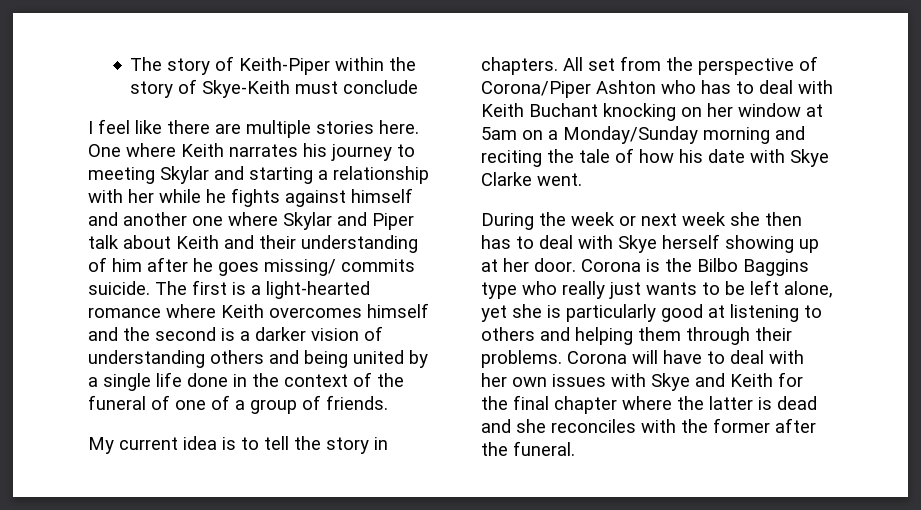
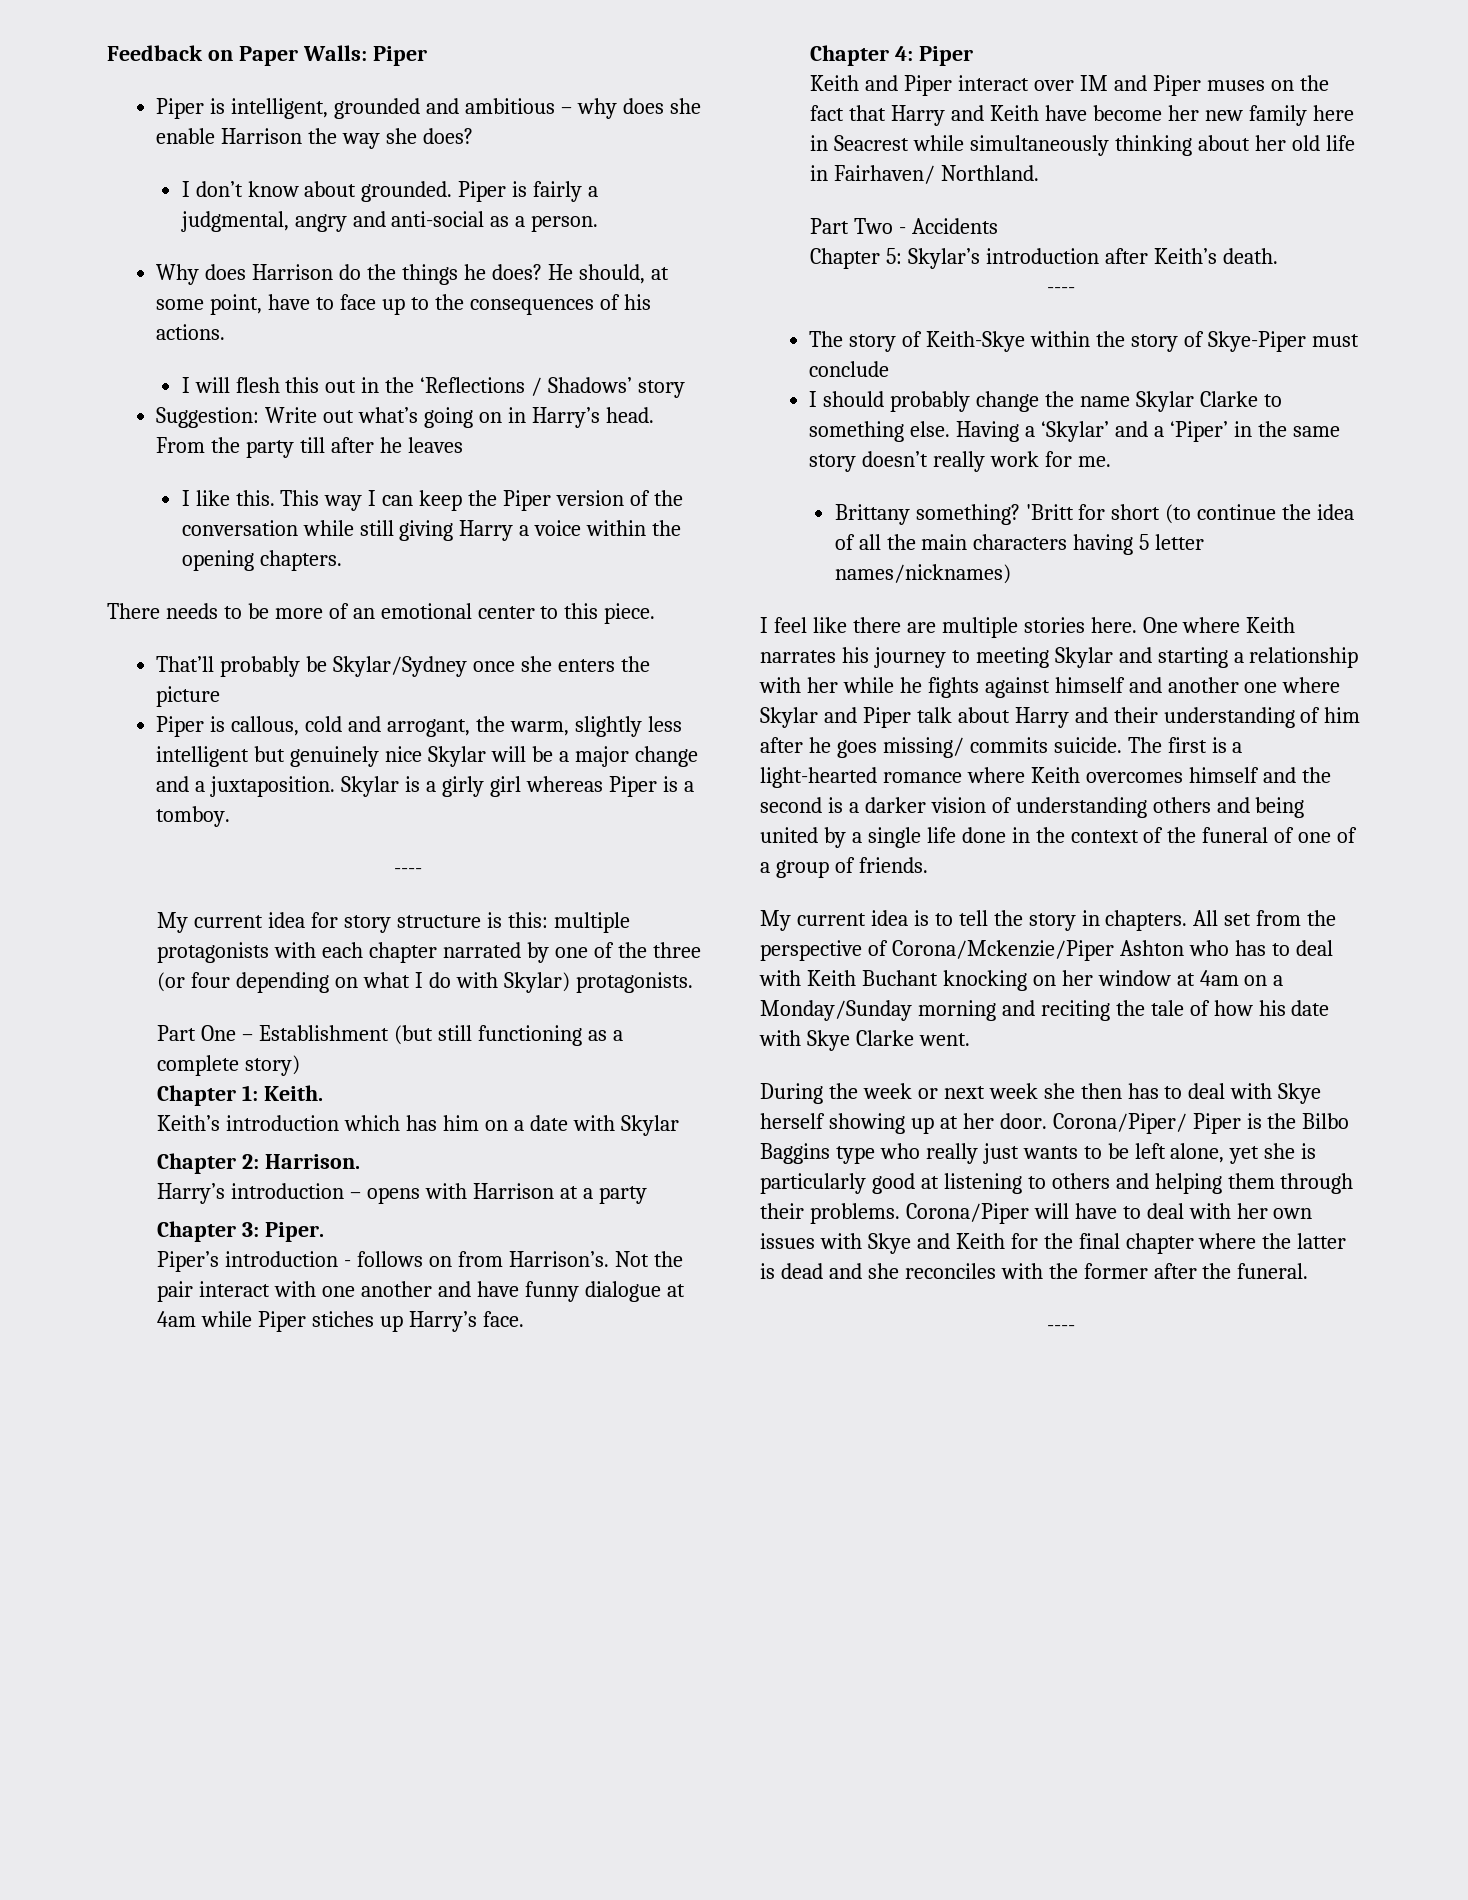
+ Feedback on Paper Walls: Piper
+ Piper is intelligent, grounded and ambitious – why does she enable Harrison the way she does?
+ I don’t know about grounded. Piper is fairly a judgmental, angry and anti-social as a person.
+ Why does Harrison do the things he does? He should, at some point, have to face up to the consequences of his actions.
+ I will flesh this out in the ‘Reflections / Shadows’ story
+ Suggestion: Write out what’s going on in Harry’s head. From the party till after he leaves
+ I like this. This way I can keep the Piper version of the conversation while still giving Harry a voice within the opening chapters.
+ There needs to be more of an emotional center to this piece.
+ That’ll probably be Skylar/Sydney once she enters the picture
+ Piper is callous, cold and arrogant, the warm, slightly less intelligent but genuinely nice Skylar will be a major change and a juxtaposition. Skylar is a girly girl whereas Piper is a tomboy.
+ ----
+ My current idea for story structure is this: multiple protagonists with each chapter narrated by one of the three (or four depending on what I do with Skylar) protagonists.
+ Part One – Establishment (but still functioning as a complete story)
+ Chapter 1: Keith.
+ Keith’s introduction which has him on a date with Skylar
+ Chapter 2: Harrison.
+ Harry’s introduction – opens with Harrison at a party
+ Chapter 3: Piper.
+ Piper’s introduction - follows on from Harrison’s. Not the pair interact with one another and have funny dialogue at 4am while Piper stiches up Harry’s face.
+ Chapter 4: Piper
+ Keith and Piper interact over IM and Piper muses on the fact that Harry and Keith have become her new family here in Seacrest while simultaneously thinking about her old life in Fairhaven/ Northland.
+ Part Two - Accidents
+ Chapter 5: Skylar’s introduction after Keith’s death.
+ ----
- The story of Keith-Piper within the story of Skye-Keith must conclude
+ The story of Keith-Skye within the story of Skye-Piper must conclude
+ I should probably change the name Skylar Clarke to something else. Having a ‘Skylar’ and a ‘Piper’ in the same story doesn’t really work for me.
+ Brittany something? 'Britt for short (to continue the idea of all the main characters having 5 letter names/nicknames)
- One where Keith narrates his journey to meeting Skylar and starting a relationship with her while he fights against himself and another one where Skylar and Piper talk about Keith and their understanding of him after he goes missing/ commits suicide.
+ One where Keith narrates his journey to meeting Skylar and starting a relationship with her while he fights against himself and another one where Skylar and Piper talk about Harry and their understanding of him after he goes missing/ commits suicide.
- All set from the perspective of Corona/Piper Ashton who has to deal with Keith Buchant knocking on her window at 5am on a Monday/Sunday morning and reciting the tale of how his date with Skye Clarke went.
+ All set from the perspective of Corona/Mckenzie/Piper Ashton who has to deal with Keith Buchant knocking on her window at 4am on a Monday/Sunday morning and reciting the tale of how his date with Skye Clarke went.
- Corona is the Bilbo Baggins type who really just wants to be left alone, yet she is particularly good at listening to others and helping them through their problems.
+ Corona/Piper/ Piper is the Bilbo Baggins type who really just wants to be left alone, yet she is particularly good at listening to others and helping them through their problems.
- Corona will have to deal with her own issues with Skye and Keith for the final chapter where the latter is dead and she reconciles with the former after the funeral.
+ Corona/Piper will have to deal with her own issues with Skye and Keith for the final chapter where the latter is dead and she reconciles with the former after the funeral.
+ ----

